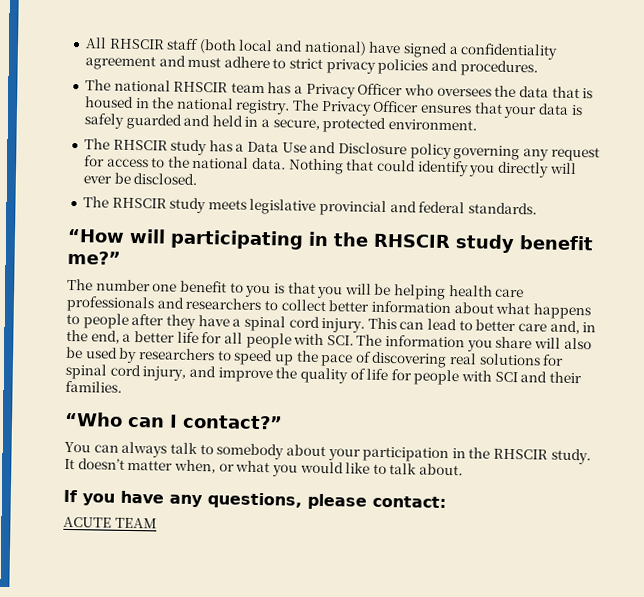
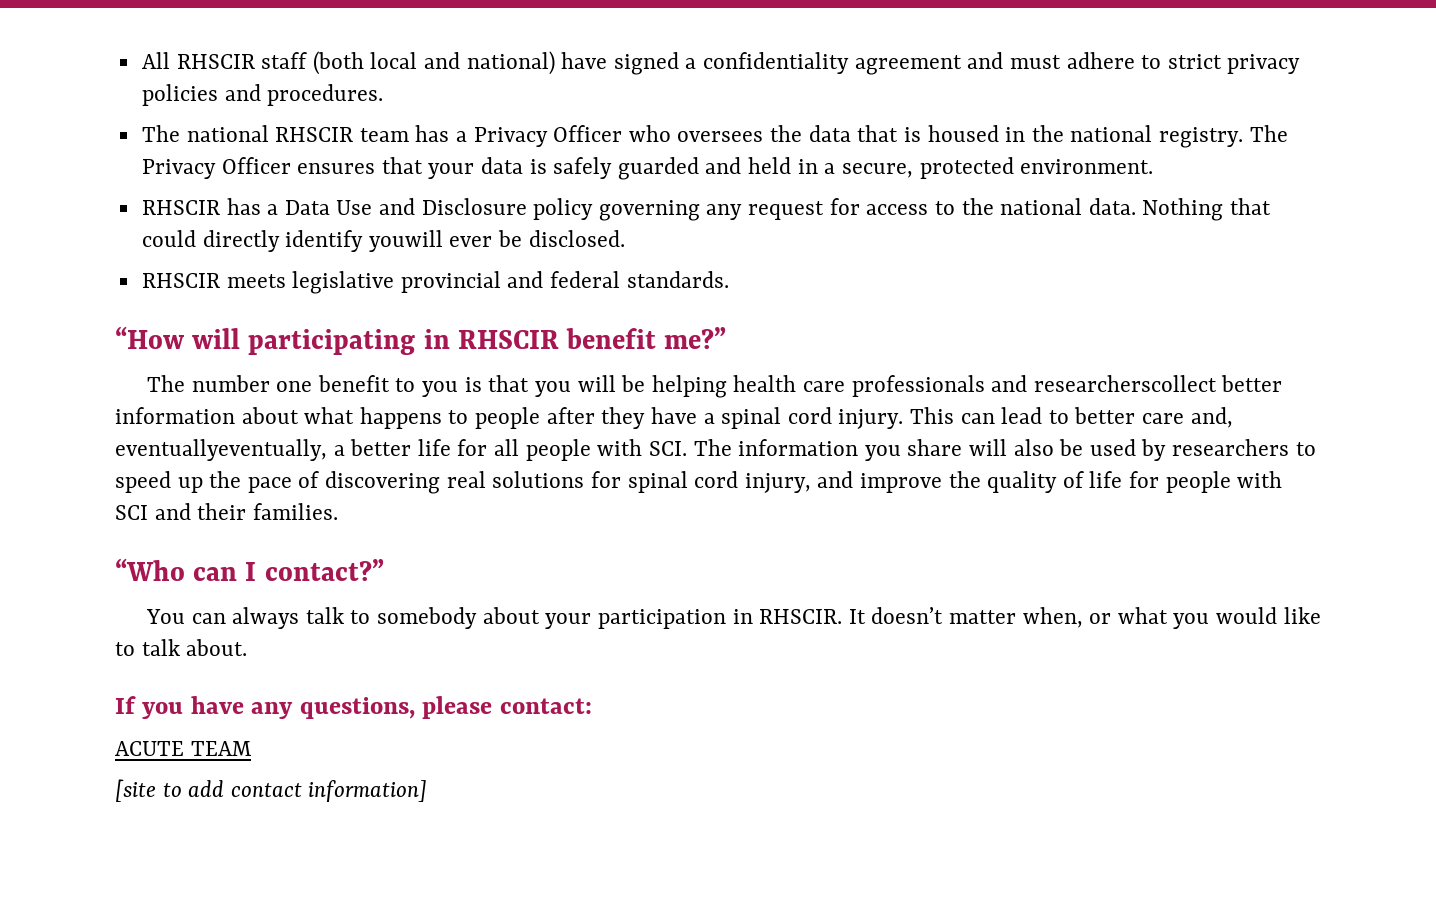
- The RHSCIR study has a Data Use and Disclosure policy governing any request for access to the national data.
+ RHSCIR has a Data Use and Disclosure policy governing any request for access to the national data.
- Nothing that could identify you directly will ever be disclosed.
+ Nothing that could directly identify youwill ever be disclosed.
- The RHSCIR study meets legislative provincial and federal standards.
+ RHSCIR meets legislative provincial and federal standards.
- “How will participating in the RHSCIR study benefit me?”
+ “How will participating in RHSCIR benefit me?”
- The number one benefit to you is that you will be helping health care professionals and researchers to collect better information about what happens to people after they have a spinal cord injury.
+ The number one benefit to you is that you will be helping health care professionals and researcherscollect better information about what happens to people after they have a spinal cord injury.
- This can lead to better care and, in the end, a better life for all people with SCI. The information you share will also be used by researchers to speed up the pace of discovering real solutions for spinal cord injury, and improve the quality of life for people with SCI and their families.
+ This can lead to better care and, eventuallyeventually, a better life for all people with SCI. The information you share will also be used by researchers to speed up the pace of discovering real solutions for spinal cord injury, and improve the quality of life for people with SCI and their families.
- You can always talk to somebody about your participation in the RHSCIR study.
+ You can always talk to somebody about your participation in RHSCIR.
+ [site to add contact information]

